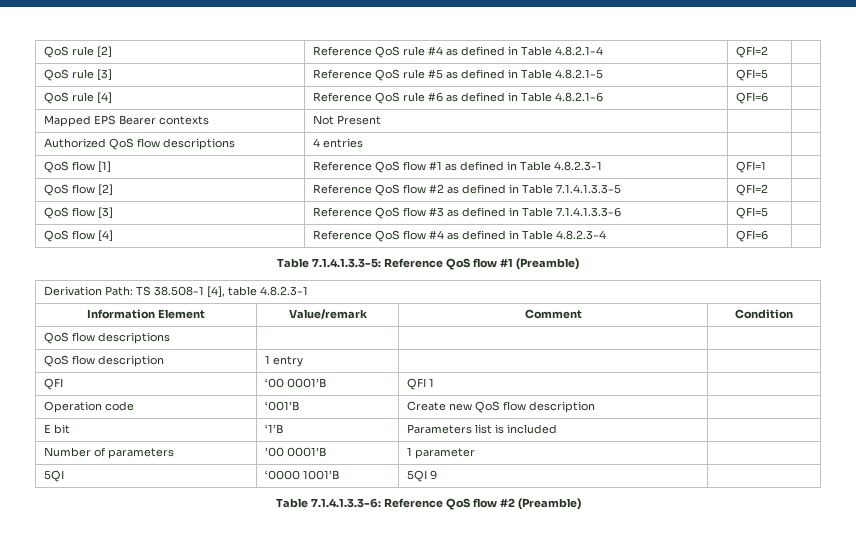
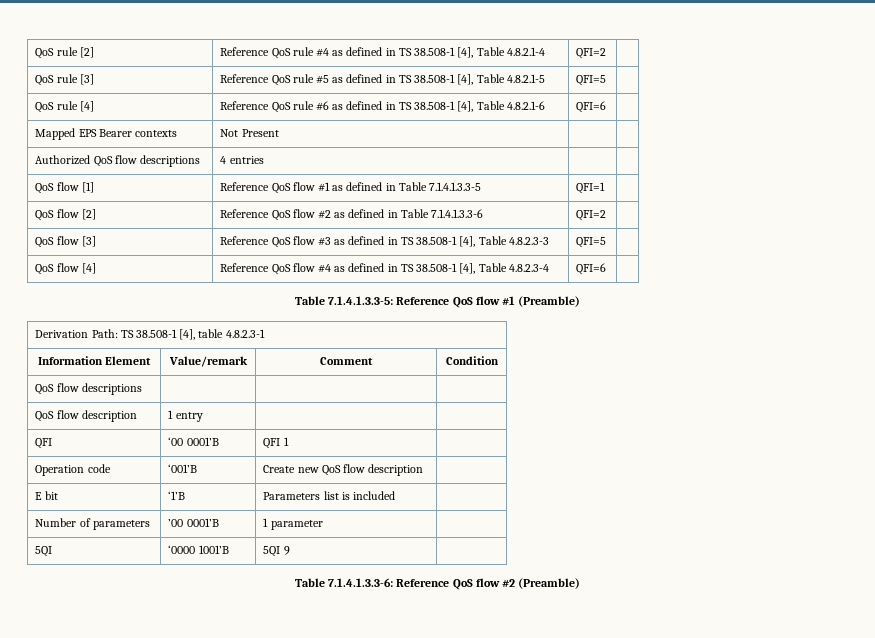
- QoS rule [2] | Reference QoS rule #4 as defined in Table 4.8.2.1-4 | QFI=2 |
+ QoS rule [2] | Reference QoS rule #4 as defined in TS 38.508-1 [4], Table 4.8.2.1-4 | QFI=2 |
- QoS rule [3] | Reference QoS rule #5 as defined in Table 4.8.2.1-5 | QFI=5 |
+ QoS rule [3] | Reference QoS rule #5 as defined in TS 38.508-1 [4], Table 4.8.2.1-5 | QFI=5 |
- QoS rule [4] | Reference QoS rule #6 as defined in Table 4.8.2.1-6 | QFI=6 |
+ QoS rule [4] | Reference QoS rule #6 as defined in TS 38.508-1 [4], Table 4.8.2.1-6 | QFI=6 |
- QoS flow [1] | Reference QoS flow #1 as defined in Table 4.8.2.3-1 | QFI=1 |
+ QoS flow [1] | Reference QoS flow #1 as defined in Table 7.1.4.1.3.3-5 | QFI=1 |
- QoS flow [2] | Reference QoS flow #2 as defined in Table 7.1.4.1.3.3-5 | QFI=2 |
+ QoS flow [2] | Reference QoS flow #2 as defined in Table 7.1.4.1.3.3-6 | QFI=2 |
- QoS flow [3] | Reference QoS flow #3 as defined in Table 7.1.4.1.3.3-6 | QFI=5 |
+ QoS flow [3] | Reference QoS flow #3 as defined in TS 38.508-1 [4], Table 4.8.2.3-3 | QFI=5 |
- QoS flow [4] | Reference QoS flow #4 as defined in Table 4.8.2.3-4 | QFI=6 |
+ QoS flow [4] | Reference QoS flow #4 as defined in TS 38.508-1 [4], Table 4.8.2.3-4 | QFI=6 |

